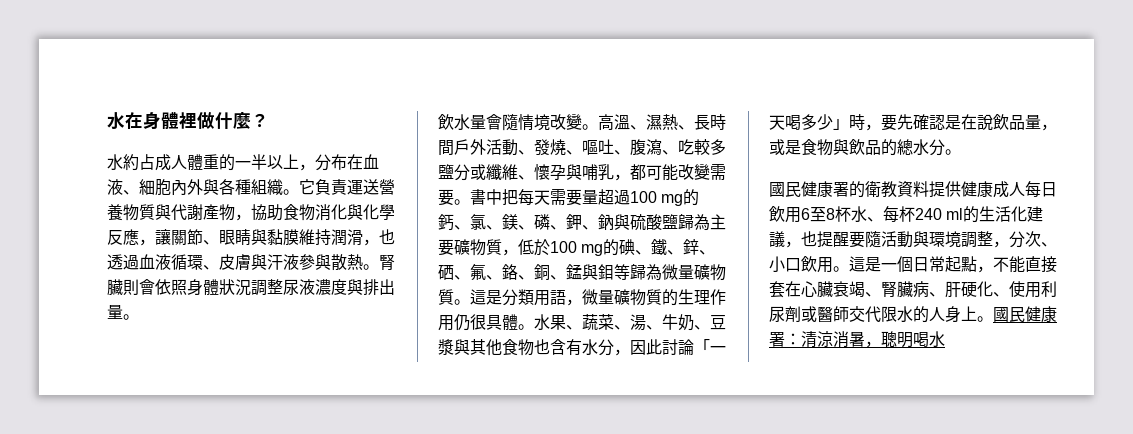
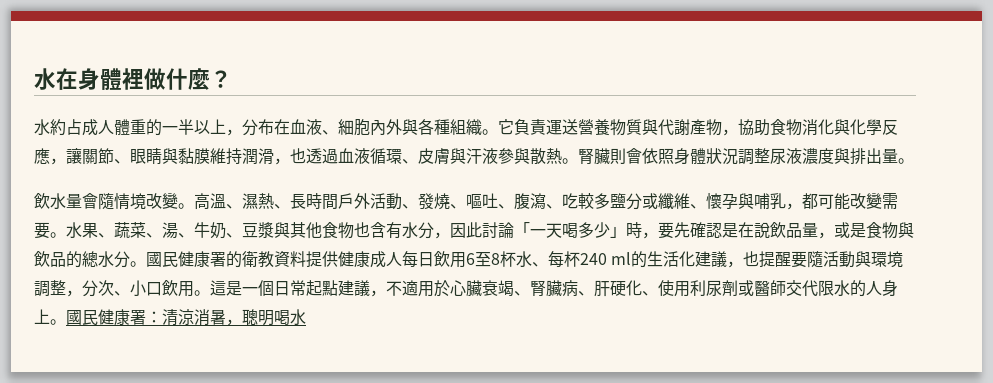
- 書中把每天需要量超過100 mg的鈣、氯、鎂、磷、鉀、鈉與硫酸鹽歸為主要礦物質，低於100 mg的碘、鐵、鋅、硒、氟、鉻、銅、錳與鉬等歸為微量礦物質。這是分類用語，微量礦物質的生理作用仍很具體。
- 水果、蔬菜、湯、牛奶、豆漿與其他食物也含有水分，因此討論「一天喝多少」時，要先確認是在說飲品量，或是食物與飲品的總水分。
- 國民健康署的衛教資料提供健康成人每日飲用6至8杯水、每杯240 ml的生活化建議，也提醒要隨活動與環境調整，分次、小口飲用。
+ 水果、蔬菜、湯、牛奶、豆漿與其他食物也含有水分，因此討論「一天喝多少」時，要先確認是在說飲品量，或是食物與飲品的總水分。國民健康署的衛教資料提供健康成人每日飲用6至8杯水、每杯240 ml的生活化建議，也提醒要隨活動與環境調整，分次、小口飲用。
- 這是一個日常起點，不能直接套在心臟衰竭、腎臟病、肝硬化、使用利尿劑或醫師交代限水的人身上。
+ 這是一個日常起點建議，不適用於心臟衰竭、腎臟病、肝硬化、使用利尿劑或醫師交代限水的人身上。

